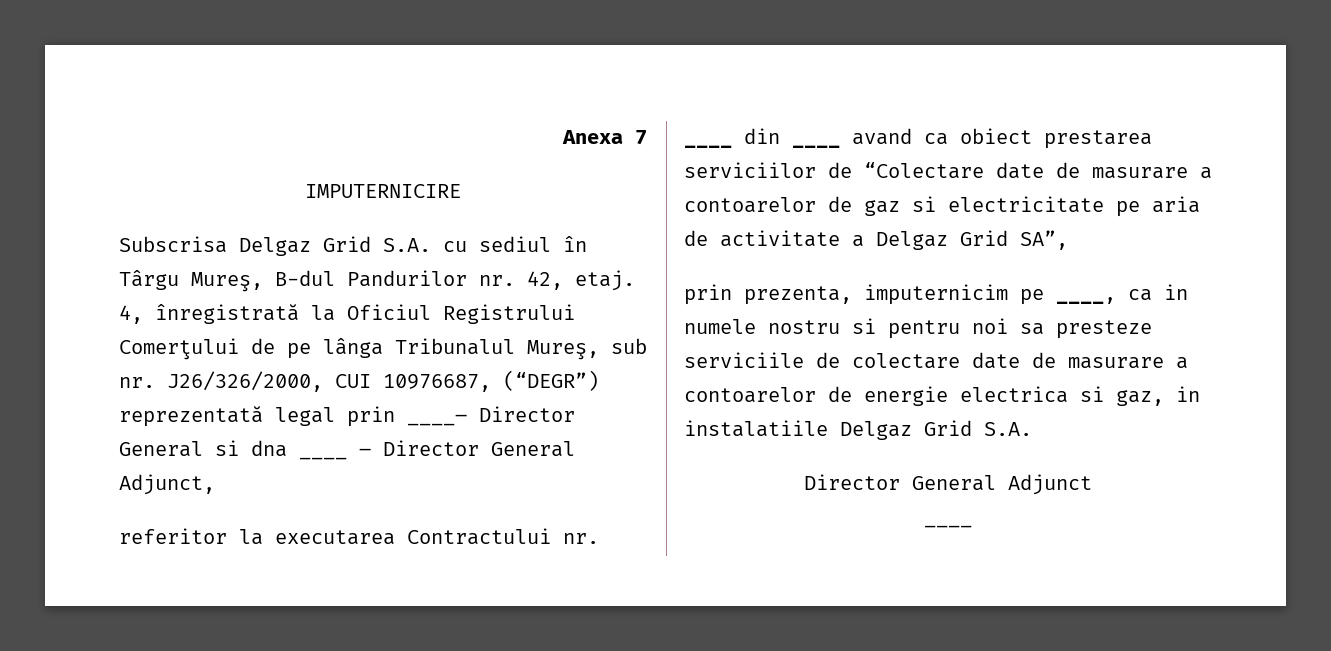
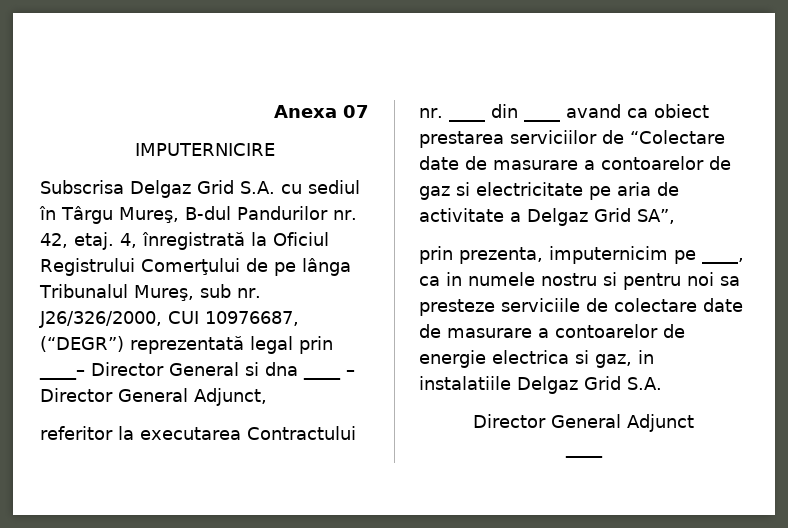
- Anexa 7
+ Anexa 07

